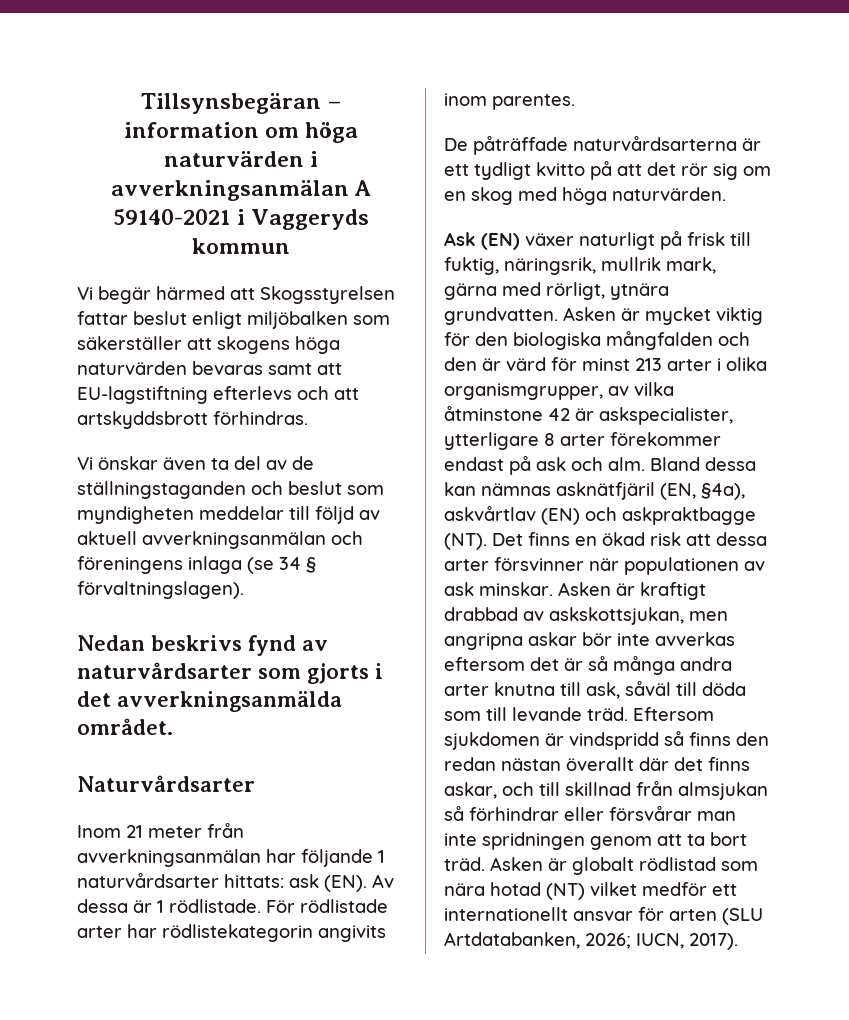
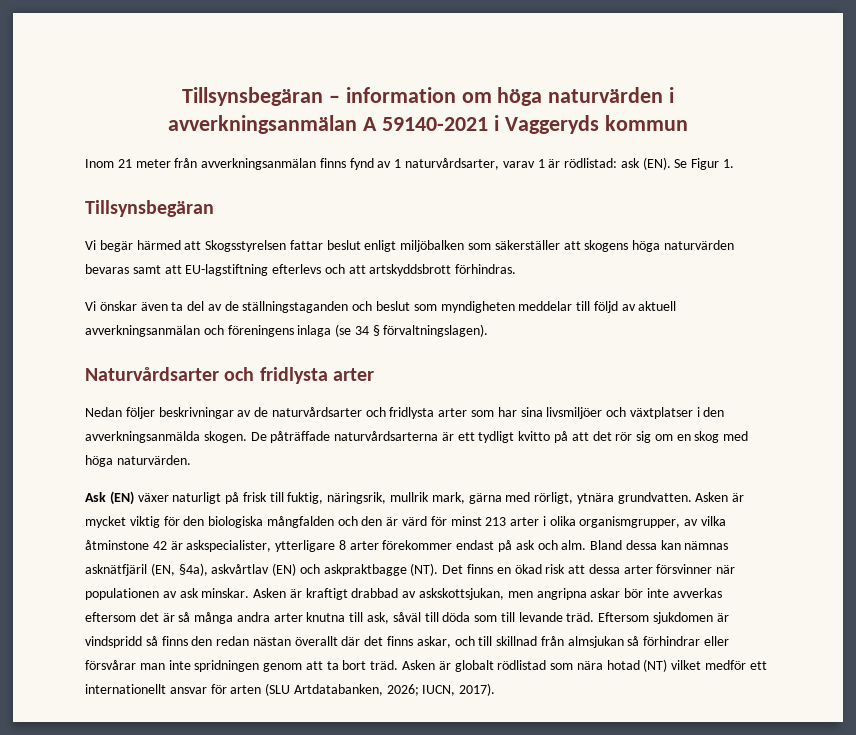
+ Inom 21 meter från avverkningsanmälan finns fynd av 1 naturvårdsarter, varav 1 är rödlistad: ask (EN). Se Figur 1.
+ Tillsynsbegäran
- Nedan beskrivs fynd av naturvårdsarter som gjorts i det avverkningsanmälda området.
- Naturvårdsarter
- Inom 21 meter från avverkningsanmälan har följande 1 naturvårdsarter hittats: ask (EN). Av dessa är 1 rödlistade. För rödlistade arter har rödlistekategorin angivits inom parentes.
- De påträffade naturvårdsarterna är ett tydligt kvitto på att det rör sig om en skog med höga naturvärden.
+ Naturvårdsarter och fridlysta arter
+ Nedan följer beskrivningar av de naturvårdsarter och fridlysta arter som har sina livsmiljöer och växtplatser i den avverkningsanmälda skogen. De påträffade naturvårdsarterna är ett tydligt kvitto på att det rör sig om en skog med höga naturvärden.

